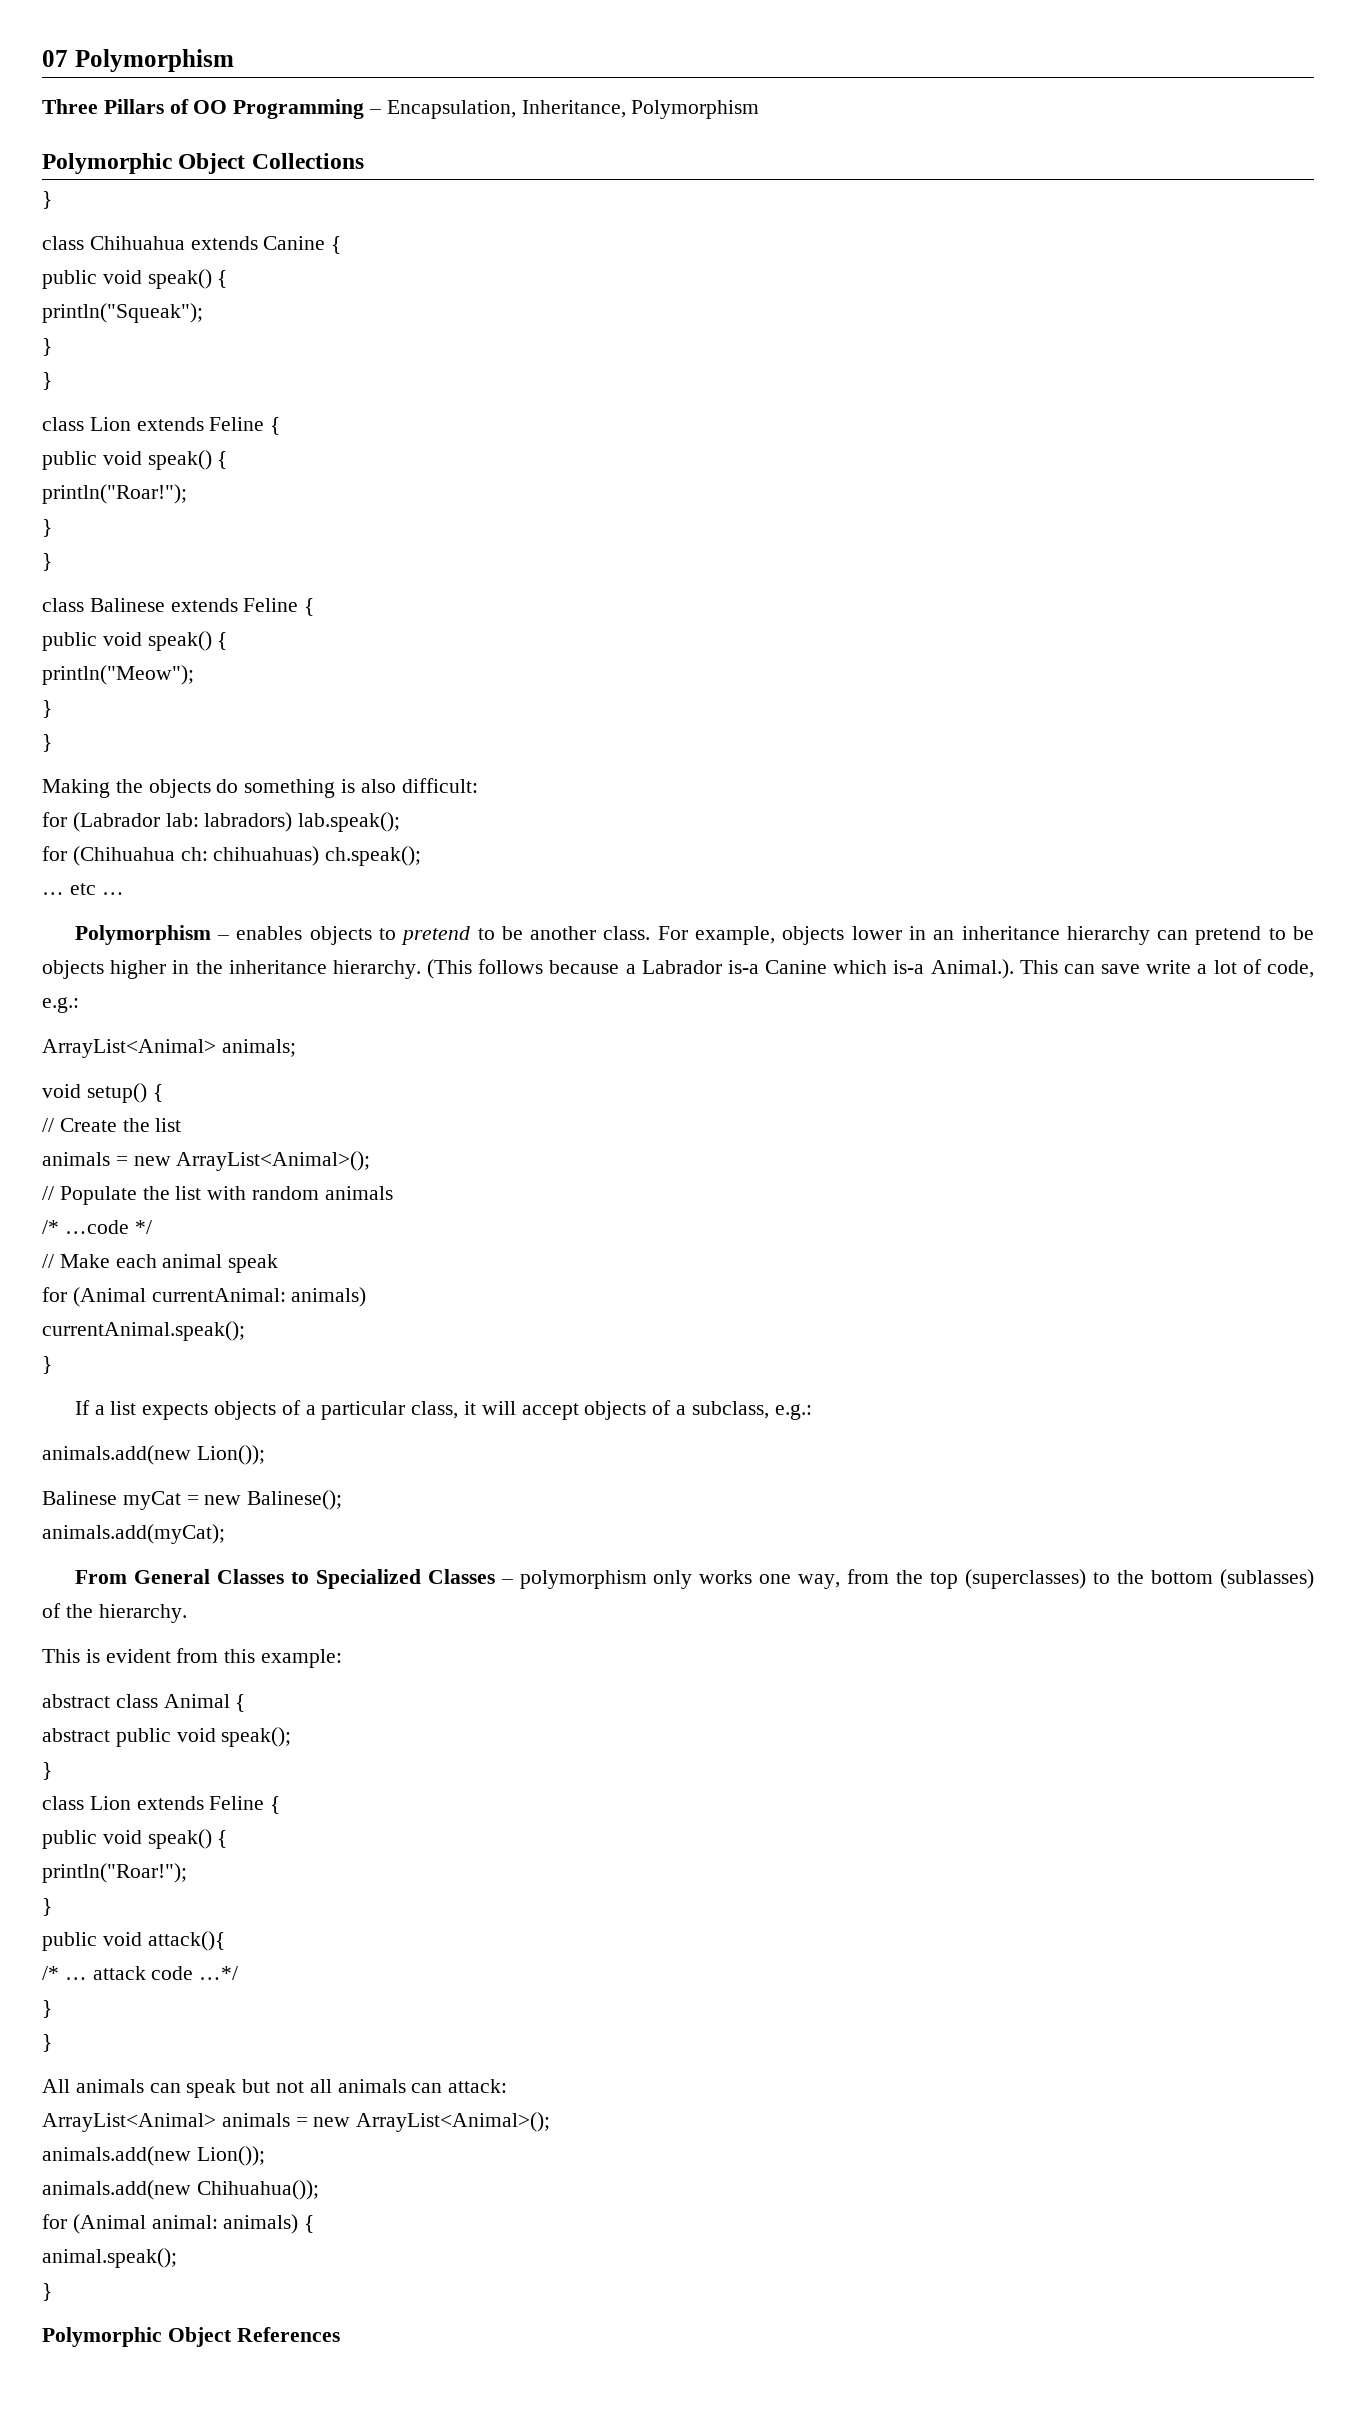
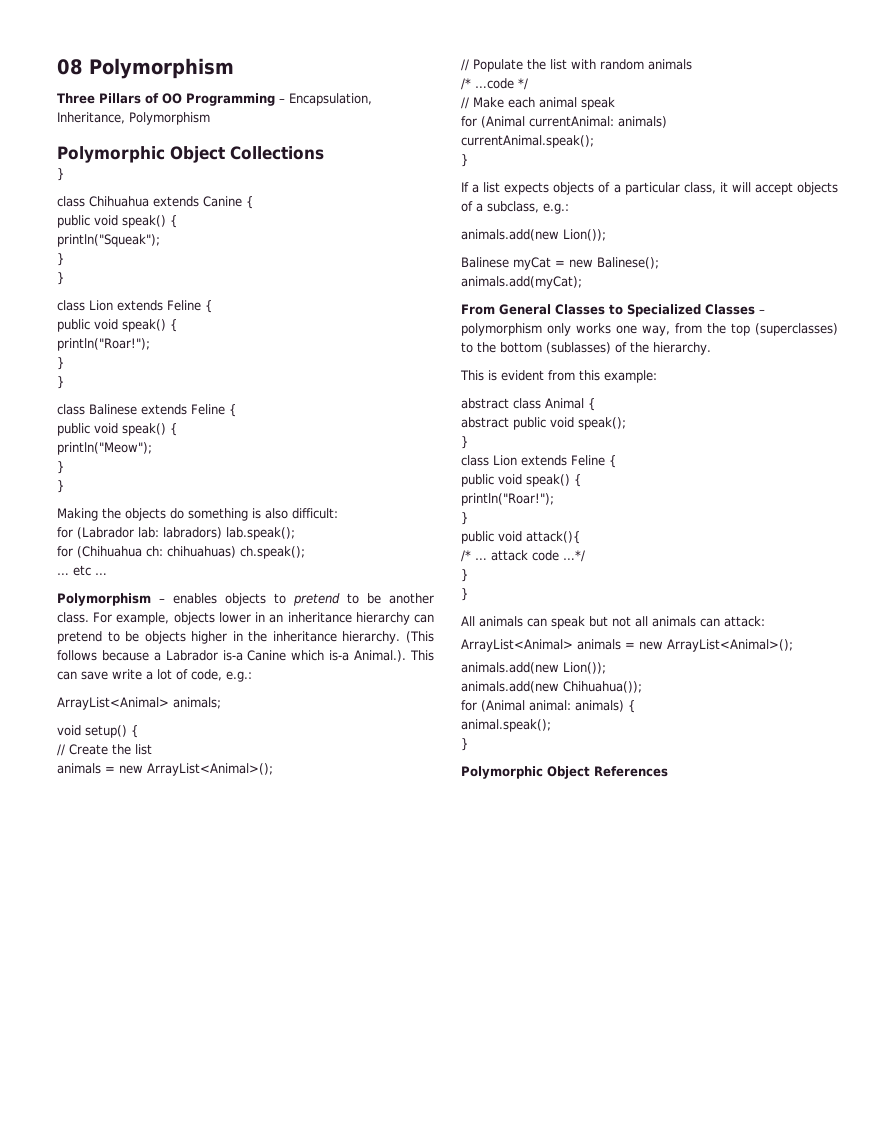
- 07 Polymorphism
+ 08 Polymorphism

